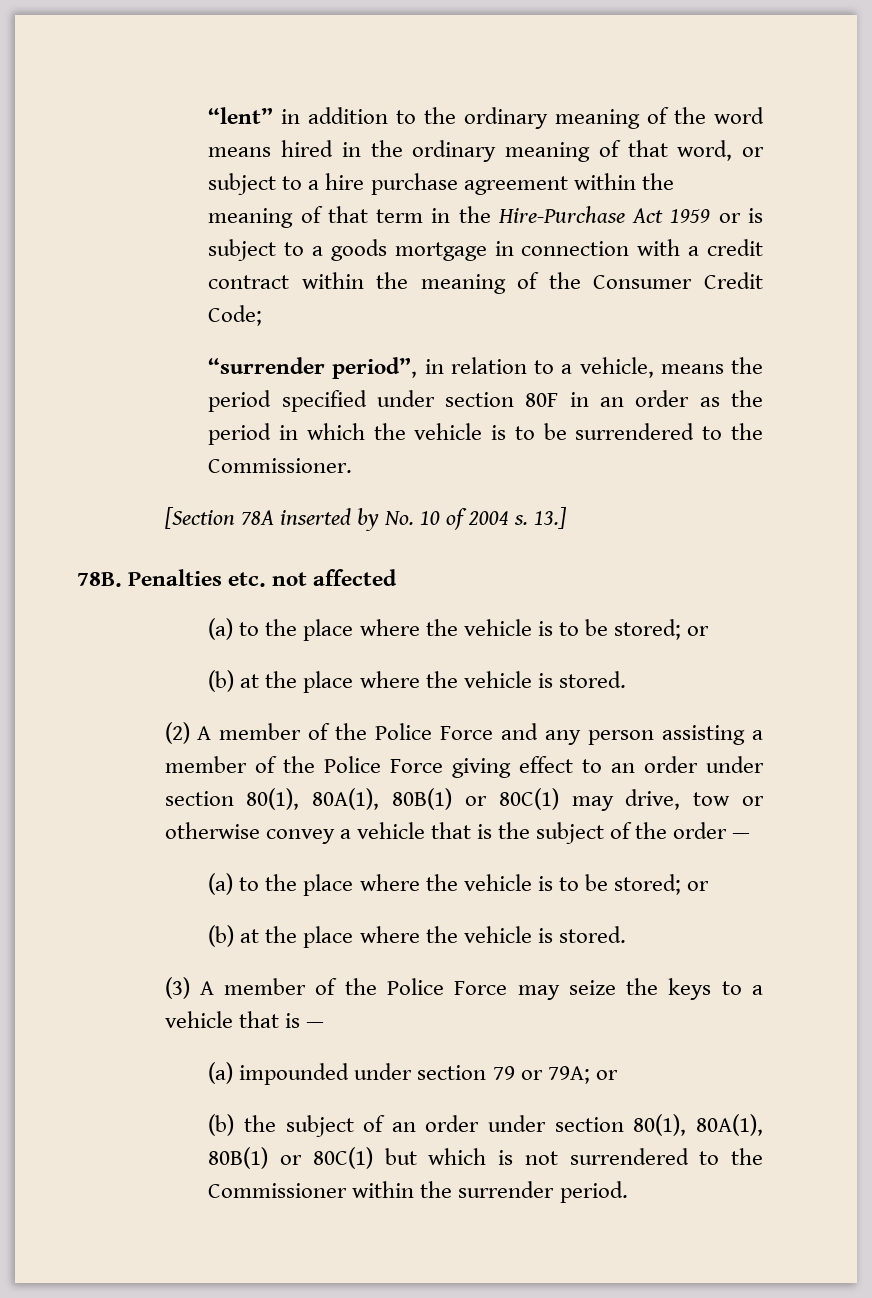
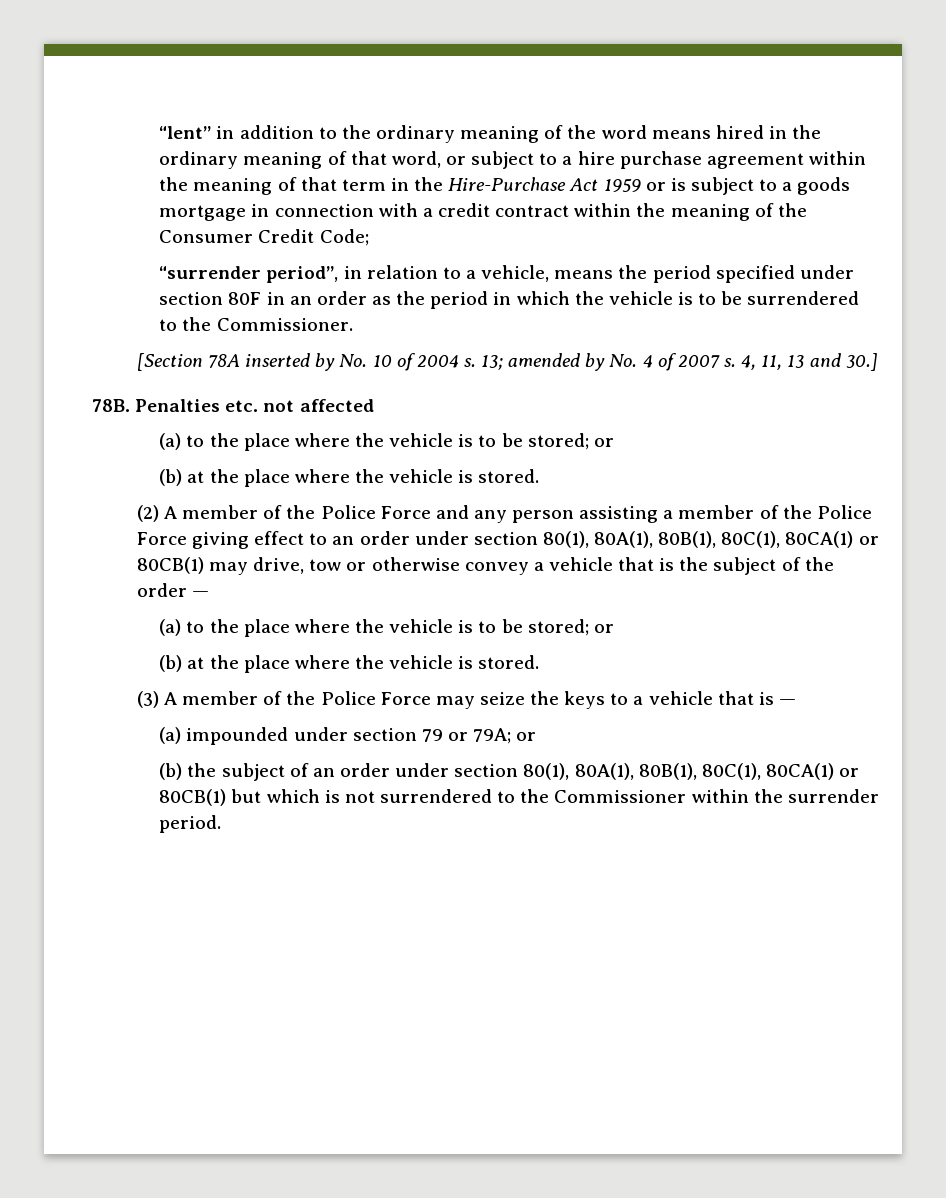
- 13.]
+ 13; amended by No. 4 of 2007 s. 4, 11, 13 and 30.]
- (2) A member of the Police Force and any person assisting a member of the Police Force giving effect to an order under section 80(1), 80A(1), 80B(1) or 80C(1) may drive, tow or otherwise convey a vehicle that is the subject of the order —
+ (2) A member of the Police Force and any person assisting a member of the Police Force giving effect to an order under section 80(1), 80A(1), 80B(1), 80C(1), 80CA(1) or 80CB(1) may drive, tow or otherwise convey a vehicle that is the subject of the order —
- (b) the subject of an order under section 80(1), 80A(1), 80B(1) or 80C(1) but which is not surrendered to the Commissioner within the surrender period.
+ (b) the subject of an order under section 80(1), 80A(1), 80B(1), 80C(1), 80CA(1) or 80CB(1) but which is not surrendered to the Commissioner within the surrender period.

